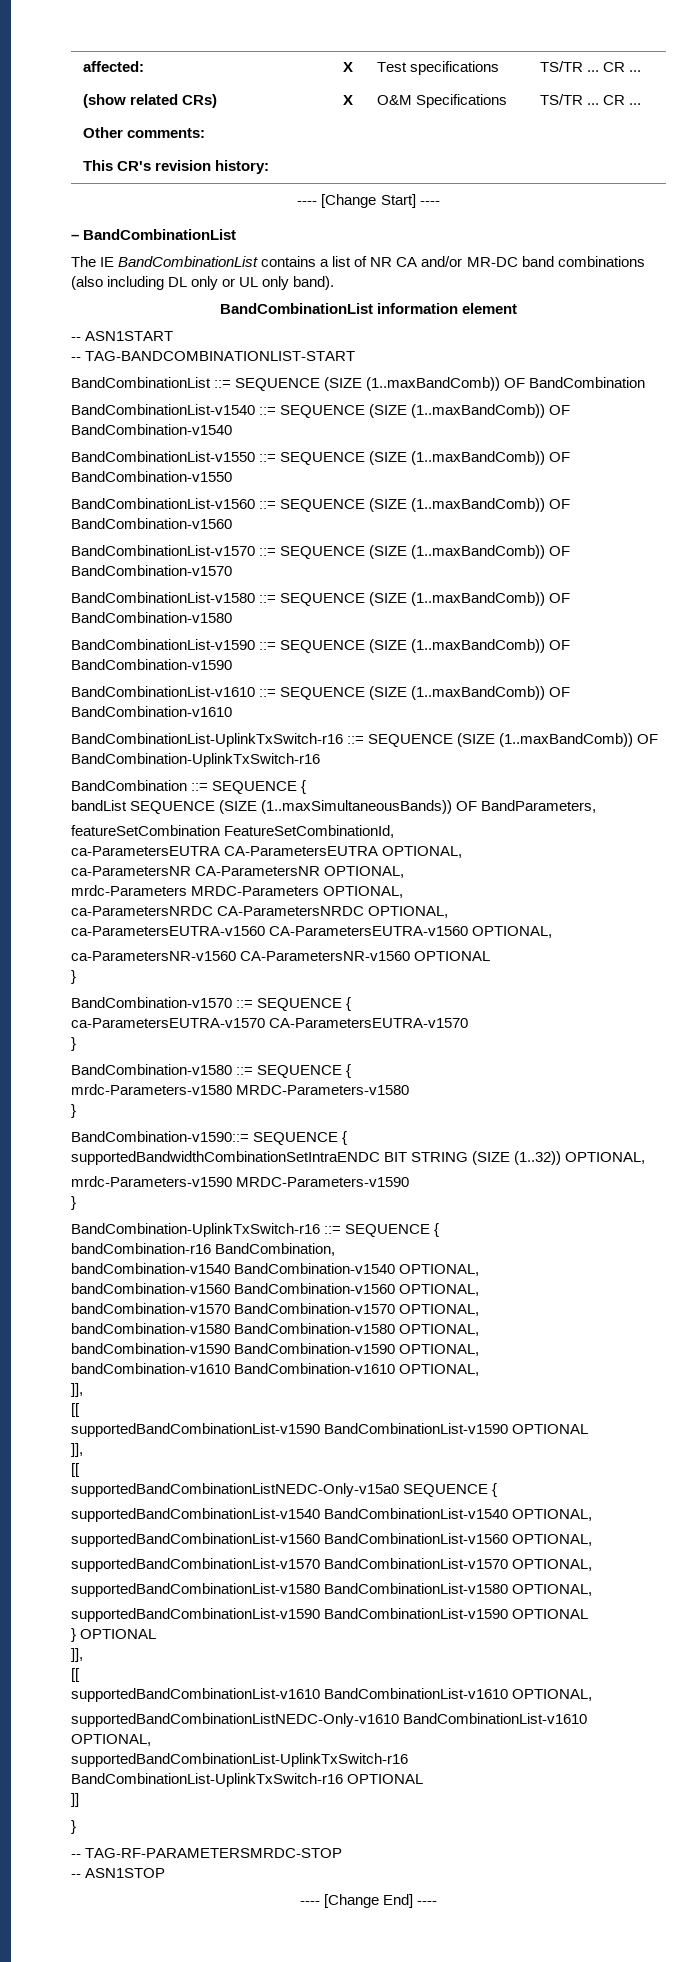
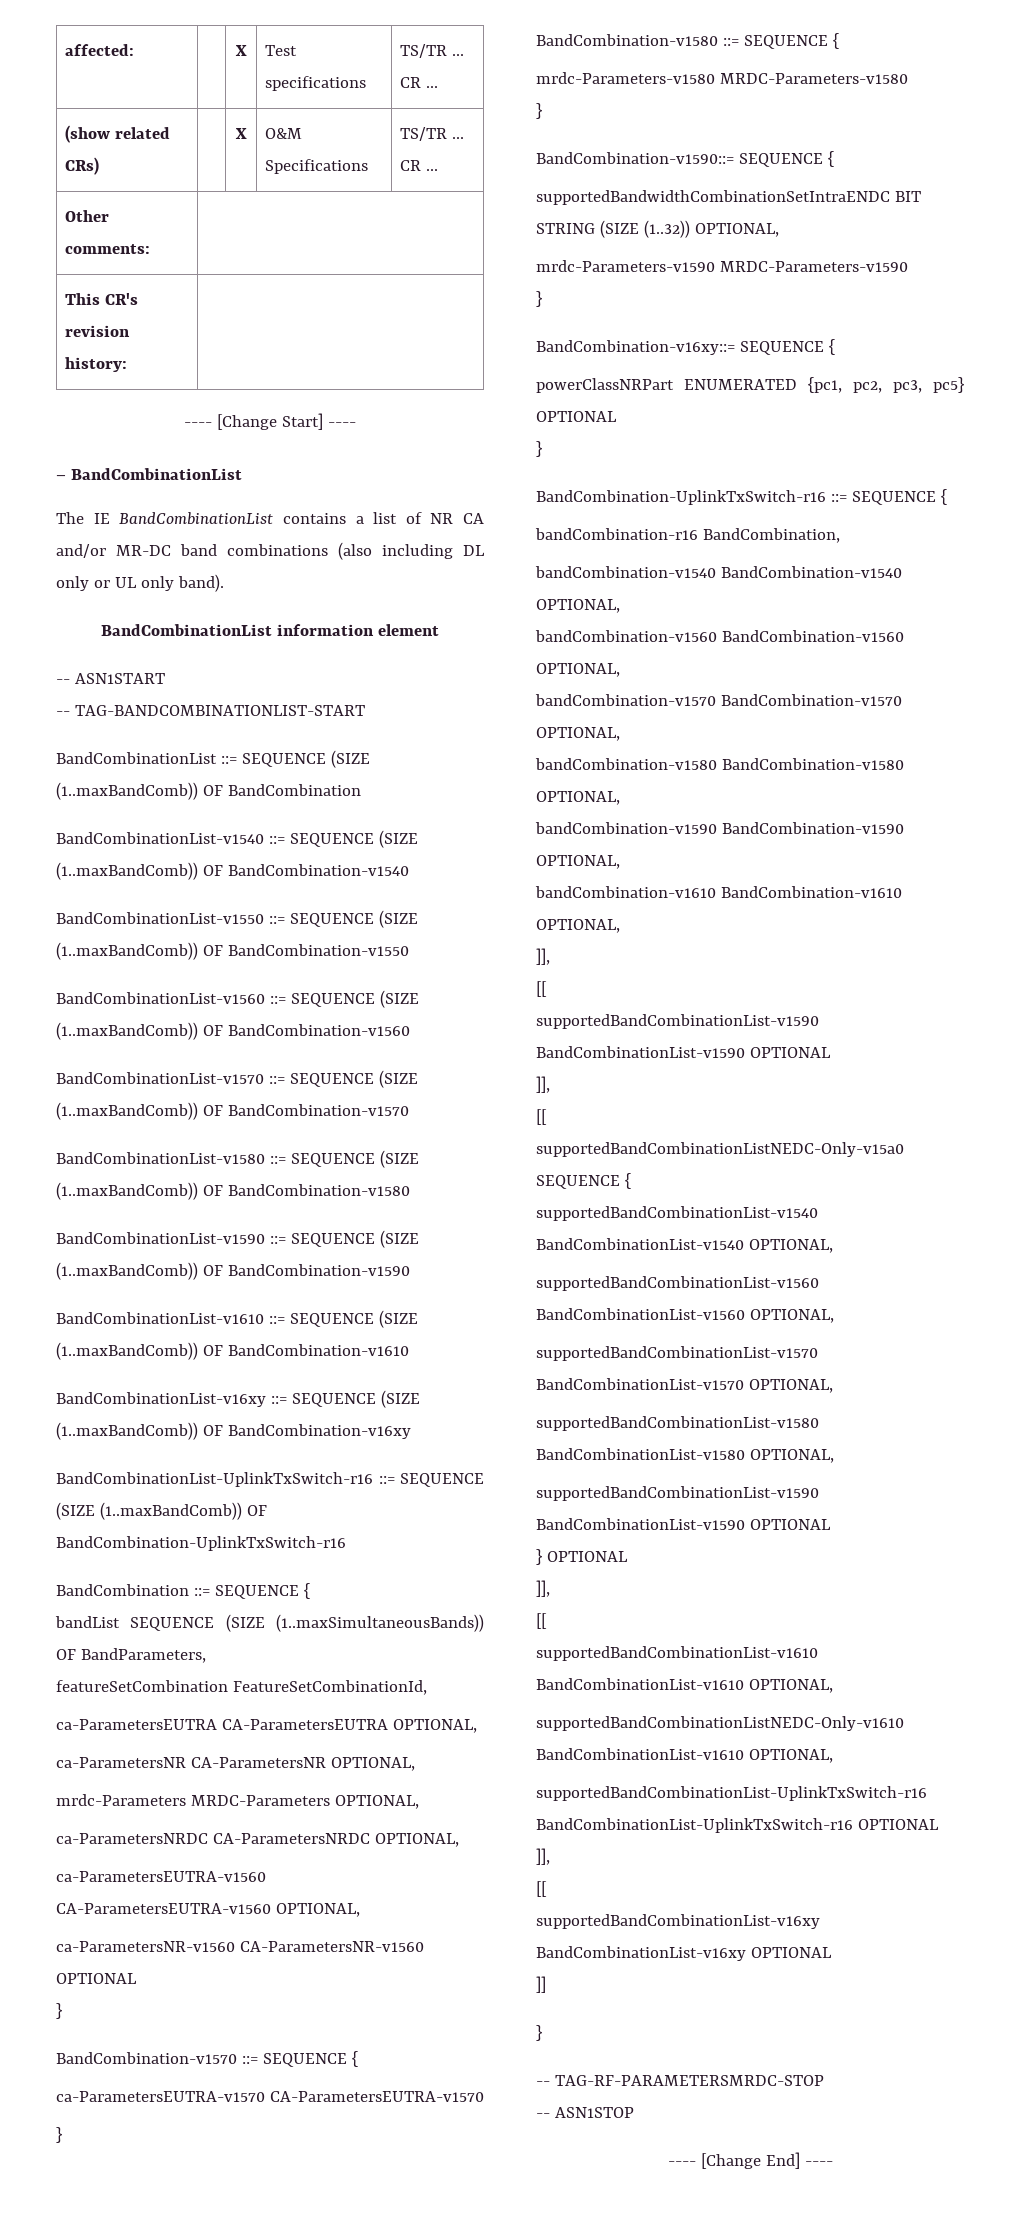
+ BandCombinationList-v16xy ::= SEQUENCE (SIZE (1..maxBandComb)) OF BandCombination-v16xy
+ BandCombination-v16xy::= SEQUENCE {
+ powerClassNRPart ENUMERATED {pc1, pc2, pc3, pc5} OPTIONAL
+ }
  supportedBandCombinationList-UplinkTxSwitch-r16 BandCombinationList-UplinkTxSwitch-r16 OPTIONAL
+ ]],
+ [[
+ supportedBandCombinationList-v16xy BandCombinationList-v16xy OPTIONAL

